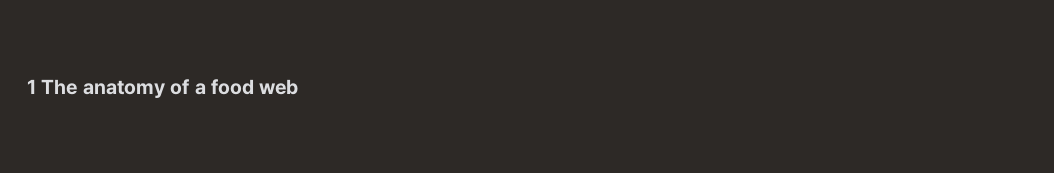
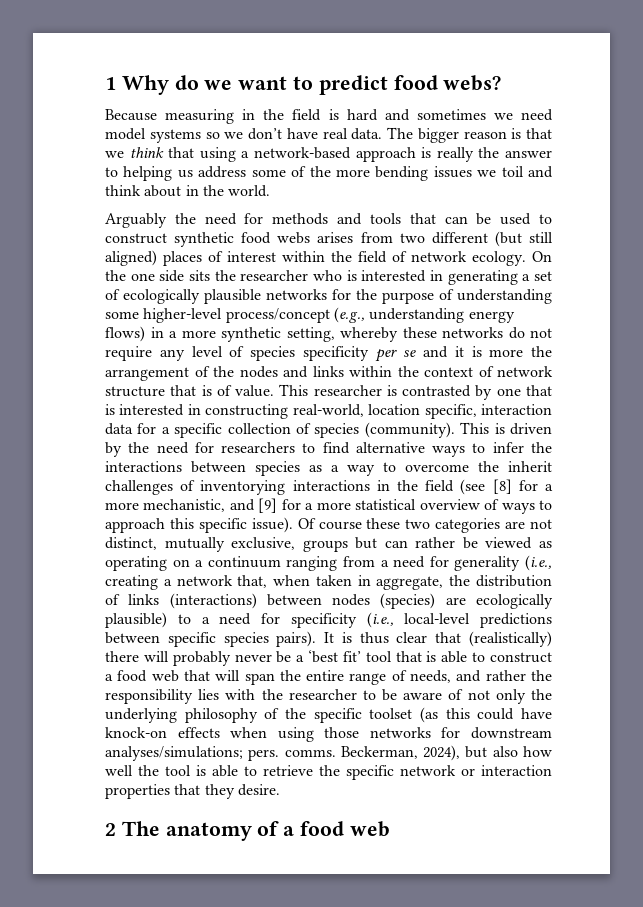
- 1 The anatomy of a food web
+ 1 Why do we want to predict food webs?
+ Because measuring in the field is hard and sometimes we need model systems so we don’t have real data. The bigger reason is that we think that using a network-based approach is really the answer to helping us address some of the more bending issues we toil and think about in the world.
+ Arguably the need for methods and tools that can be used to construct synthetic food webs arises from two different (but still aligned) places of interest within the field of network ecology. On the one side sits the researcher who is interested in generating a set of ecologically plausible networks for the purpose of understanding some higher-level process/concept (e.g., understanding energy flows) in a more synthetic setting, whereby these networks do not require any level of species specificity per se and it is more the arrangement of the nodes and links within the context of network structure that is of value. This researcher is contrasted by one that is interested in constructing real-world, location specific, interaction data for a specific collection of species (community). This is driven by the need for researchers to find alternative ways to infer the interactions between species as a way to overcome the inherit challenges of inventorying interactions in the field (see [8] for a more mechanistic, and [9] for a more statistical overview of ways to approach this specific issue). Of course these two categories are not distinct, mutually exclusive, groups but can rather be viewed as operating on a continuum ranging from a need for generality (i.e., creating a network that, when taken in aggregate, the distribution of links (interactions) between nodes (species) are ecologically plausible) to a need for specificity (i.e., local-level predictions between specific species pairs). It is thus clear that (realistically) there will probably never be a ‘best fit’ tool that is able to construct a food web that will span the entire range of needs, and rather the responsibility lies with the researcher to be aware of not only the underlying philosophy of the specific toolset (as this could have knock-on effects when using those networks for downstream analyses/simulations; pers. comms. Beckerman, 2024), but also how well the tool is able to retrieve the specific network or interaction properties that they desire.
+ 2 The anatomy of a food web

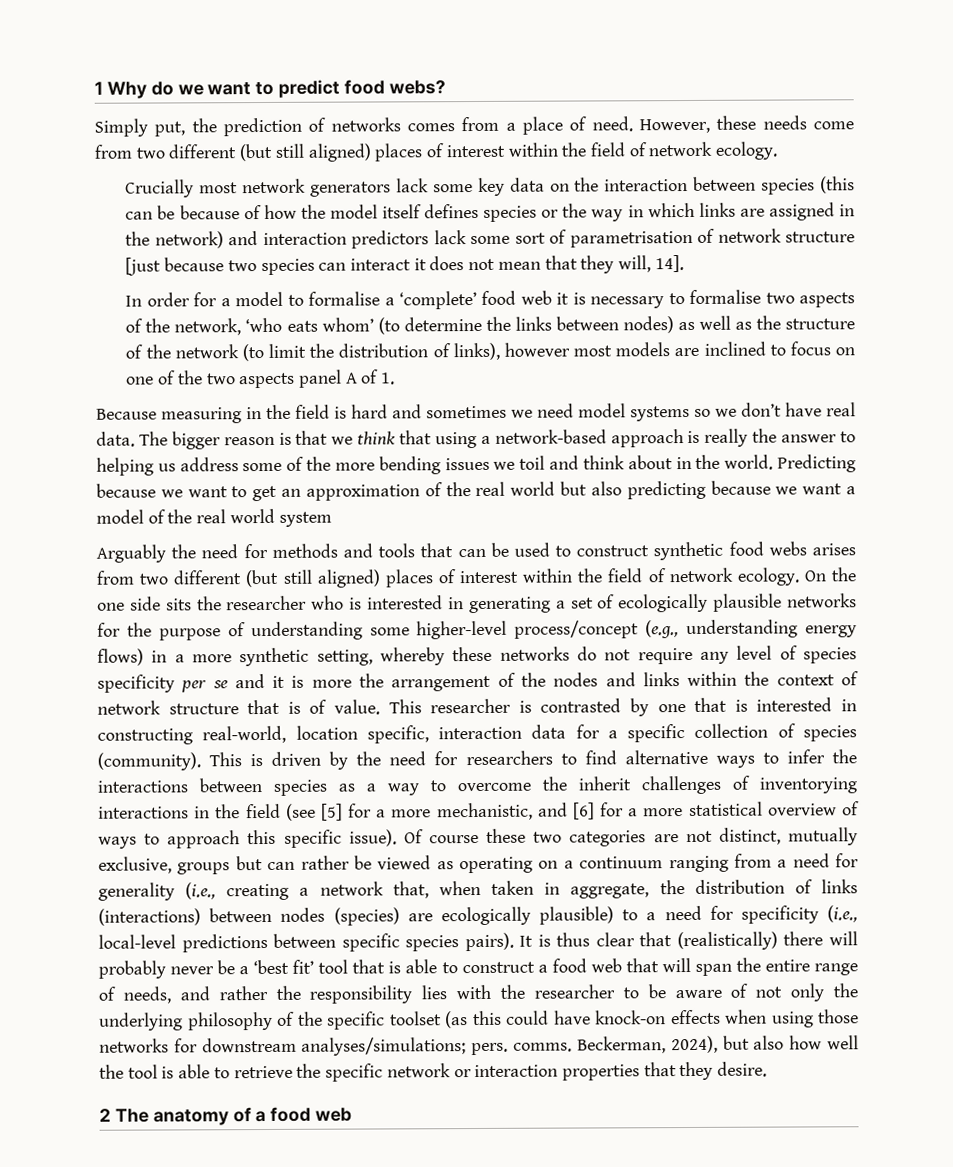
+ Simply put, the prediction of networks comes from a place of need. However, these needs come from two different (but still aligned) places of interest within the field of network ecology.
+ Crucially most network generators lack some key data on the interaction between species (this can be because of how the model itself defines species or the way in which links are assigned in the network) and interaction predictors lack some sort of parametrisation of network structure [just because two species can interact it does not mean that they will, 14].
+ In order for a model to formalise a ‘complete’ food web it is necessary to formalise two aspects of the network, ‘who eats whom’ (to determine the links between nodes) as well as the structure of the network (to limit the distribution of links), however most models are inclined to focus on one of the two aspects panel A of 1.
+ Predicting because we want to get an approximation of the real world but also predicting because we want a model of the real world system
- This is driven by the need for researchers to find alternative ways to infer the interactions between species as a way to overcome the inherit challenges of inventorying interactions in the field (see [8] for a more mechanistic, and [9] for a more statistical overview of ways to approach this specific issue).
+ This is driven by the need for researchers to find alternative ways to infer the interactions between species as a way to overcome the inherit challenges of inventorying interactions in the field (see [5] for a more mechanistic, and [6] for a more statistical overview of ways to approach this specific issue).

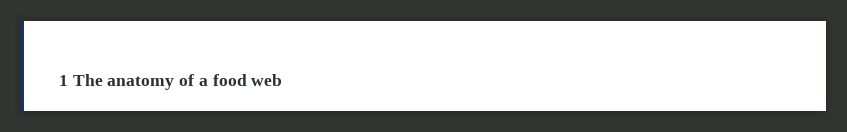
- 1 Why do we want to predict food webs?
- Simply put, the prediction of networks comes from a place of need. However, these needs come from two different (but still aligned) places of interest within the field of network ecology.
- Crucially most network generators lack some key data on the interaction between species (this can be because of how the model itself defines species or the way in which links are assigned in the network) and interaction predictors lack some sort of parametrisation of network structure [just because two species can interact it does not mean that they will, 14].
- In order for a model to formalise a ‘complete’ food web it is necessary to formalise two aspects of the network, ‘who eats whom’ (to determine the links between nodes) as well as the structure of the network (to limit the distribution of links), however most models are inclined to focus on one of the two aspects panel A of 1.
- Because measuring in the field is hard and sometimes we need model systems so we don’t have real data. The bigger reason is that we think that using a network-based approach is really the answer to helping us address some of the more bending issues we toil and think about in the world. Predicting because we want to get an approximation of the real world but also predicting because we want a model of the real world system
- Arguably the need for methods and tools that can be used to construct synthetic food webs arises from two different (but still aligned) places of interest within the field of network ecology. On the one side sits the researcher who is interested in generating a set of ecologically plausible networks for the purpose of understanding some higher-level process/concept (e.g., understanding energy flows) in a more synthetic setting, whereby these networks do not require any level of species specificity per se and it is more the arrangement of the nodes and links within the context of network structure that is of value. This researcher is contrasted by one that is interested in constructing real-world, location specific, interaction data for a specific collection of species (community). This is driven by the need for researchers to find alternative ways to infer the interactions between species as a way to overcome the inherit challenges of inventorying interactions in the field (see [5] for a more mechanistic, and [6] for a more statistical overview of ways to approach this specific issue). Of course these two categories are not distinct, mutually exclusive, groups but can rather be viewed as operating on a continuum ranging from a need for generality (i.e., creating a network that, when taken in aggregate, the distribution of links (interactions) between nodes (species) are ecologically plausible) to a need for specificity (i.e., local-level predictions between specific species pairs). It is thus clear that (realistically) there will probably never be a ‘best fit’ tool that is able to construct a food web that will span the entire range of needs, and rather the responsibility lies with the researcher to be aware of not only the underlying philosophy of the specific toolset (as this could have knock-on effects when using those networks for downstream analyses/simulations; pers. comms. Beckerman, 2024), but also how well the tool is able to retrieve the specific network or interaction properties that they desire.
- 2 The anatomy of a food web
+ 1 The anatomy of a food web

